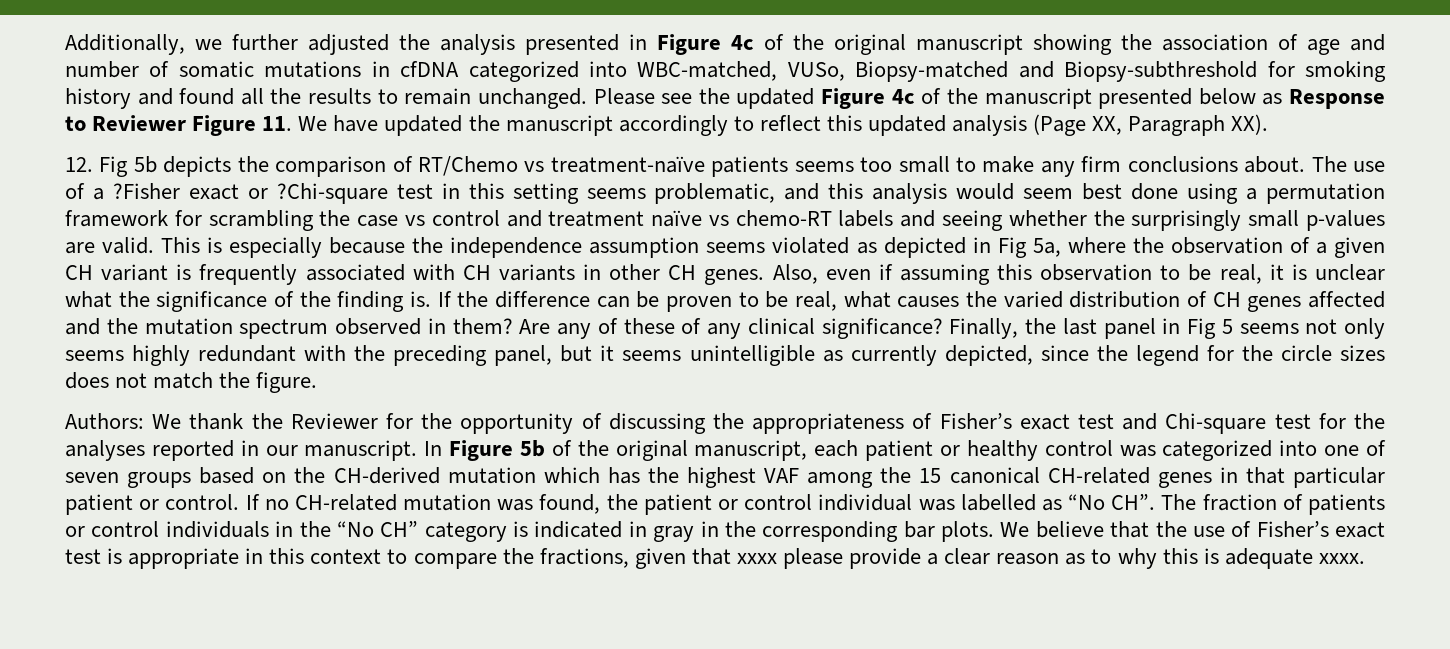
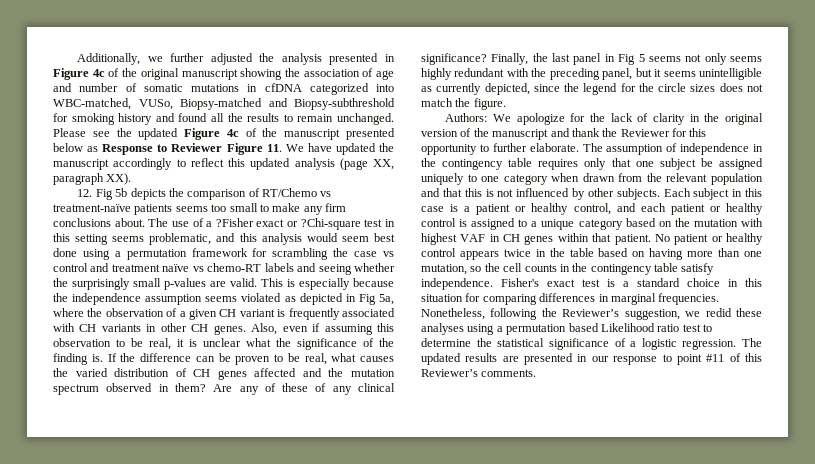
- Please see the updated Figure 4c of the manuscript presented below as Response to Reviewer Figure 11. We have updated the manuscript accordingly to reflect this updated analysis (Page XX, Paragraph XX).
+ Please see the updated Figure 4c of the manuscript presented below as Response to Reviewer Figure 11. We have updated the manuscript accordingly to reflect this updated analysis (page XX, paragraph XX).
- Authors: We thank the Reviewer for the opportunity of discussing the appropriateness of Fisher’s exact test and Chi-square test for the analyses reported in our manuscript. In Figure 5b of the original manuscript, each patient or healthy control was categorized into one of seven groups based on the CH-derived mutation which has the highest VAF among the 15 canonical CH-related genes in that particular patient or control. If no CH-related mutation was found, the patient or control individual was labelled as “No CH”. The fraction of patients or control individuals in the “No CH” category is indicated in gray in the corresponding bar plots. We believe that the use of Fisher’s exact test is appropriate in this context to compare the fractions, given that xxxx please provide a clear reason as to why this is adequate xxxx.
+ Authors: We apologize for the lack of clarity in the original version of the manuscript and thank the Reviewer for this opportunity to further elaborate. The assumption of independence in the contingency table requires only that one subject be assigned uniquely to one category when drawn from the relevant population and that this is not influenced by other subjects. Each subject in this case is a patient or healthy control, and each patient or healthy control is assigned to a unique category based on the mutation with highest VAF in CH genes within that patient. No patient or healthy control appears twice in the table based on having more than one mutation, so the cell counts in the contingency table satisfy independence. Fisher's exact test is a standard choice in this situation for comparing differences in marginal frequencies. Nonetheless, following the Reviewer’s suggestion, we redid these analyses using a permutation based Likelihood ratio test to determine the statistical significance of a logistic regression. The updated results are presented in our response to point #11 of this Reviewer’s comments.

